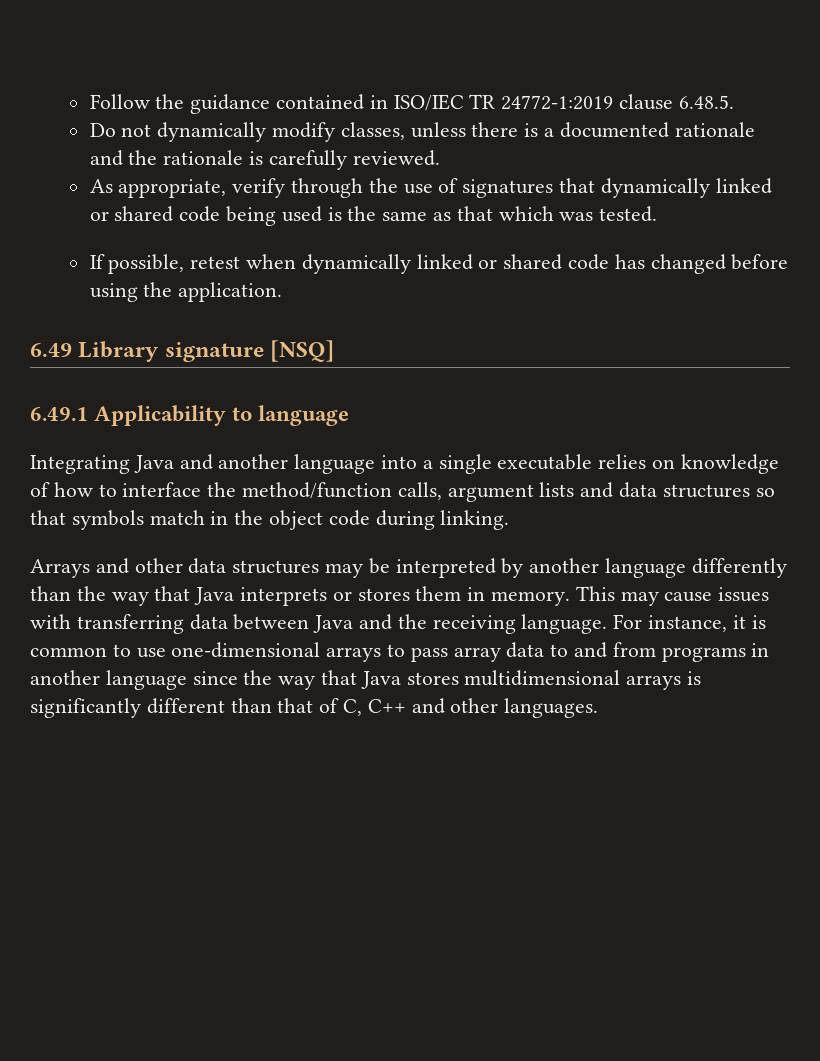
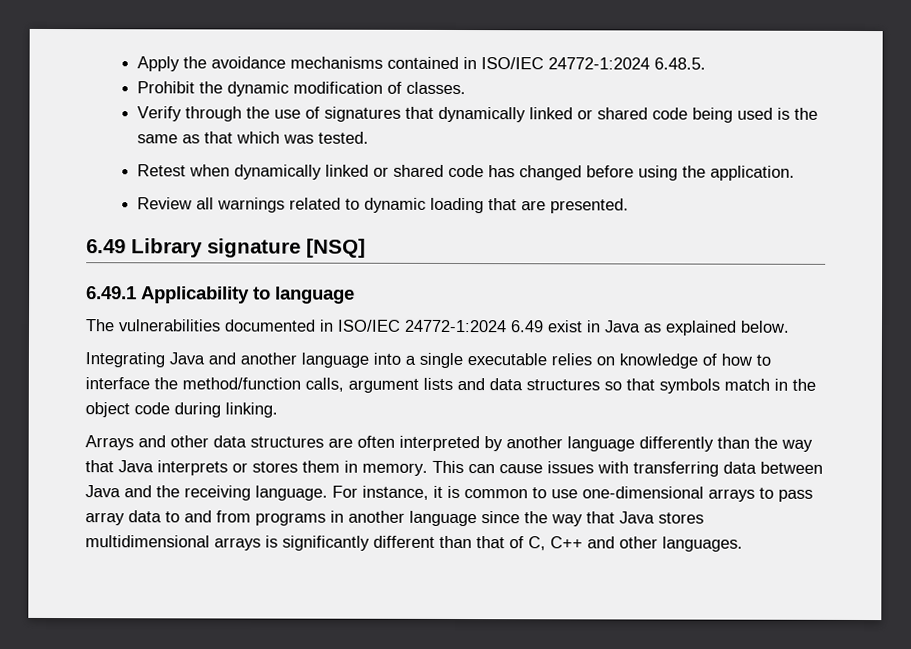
- Follow the guidance contained in ISO/IEC TR 24772-1:2019 clause 6.48.5.
- Do not dynamically modify classes, unless there is a documented rationale and the rationale is carefully reviewed.
- As appropriate, verify through the use of signatures that dynamically linked or shared code being used is the same as that which was tested.
+ Apply the avoidance mechanisms contained in ISO/IEC 24772-1:2024 6.48.5.
+ Prohibit the dynamic modification of classes.
+ Verify through the use of signatures that dynamically linked or shared code being used is the same as that which was tested.
- If possible, retest when dynamically linked or shared code has changed before using the application.
+ Retest when dynamically linked or shared code has changed before using the application.
+ Review all warnings related to dynamic loading that are presented.
+ The vulnerabilities documented in ISO/IEC 24772-1:2024 6.49 exist in Java as explained below.
- Arrays and other data structures may be interpreted by another language differently than the way that Java interprets or stores them in memory.
+ Arrays and other data structures are often interpreted by another language differently than the way that Java interprets or stores them in memory.
- This may cause issues with transferring data between Java and the receiving language.
+ This can cause issues with transferring data between Java and the receiving language.

